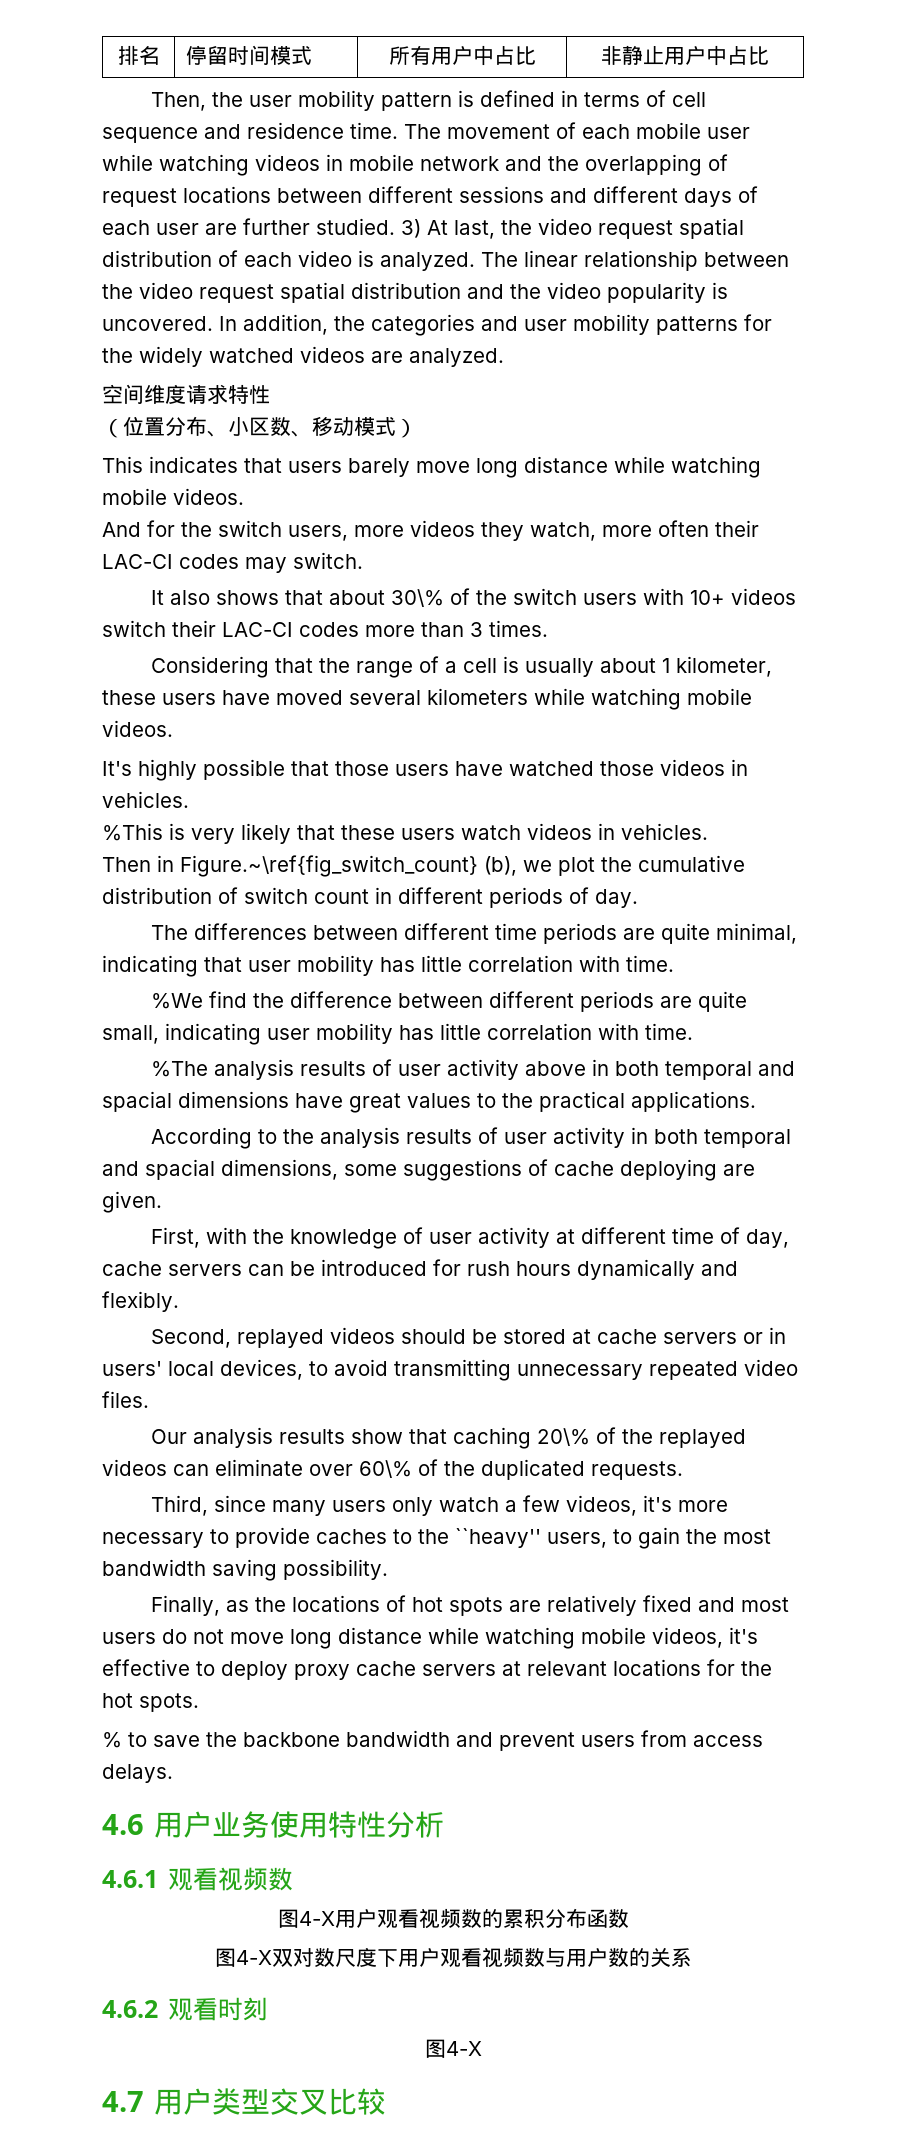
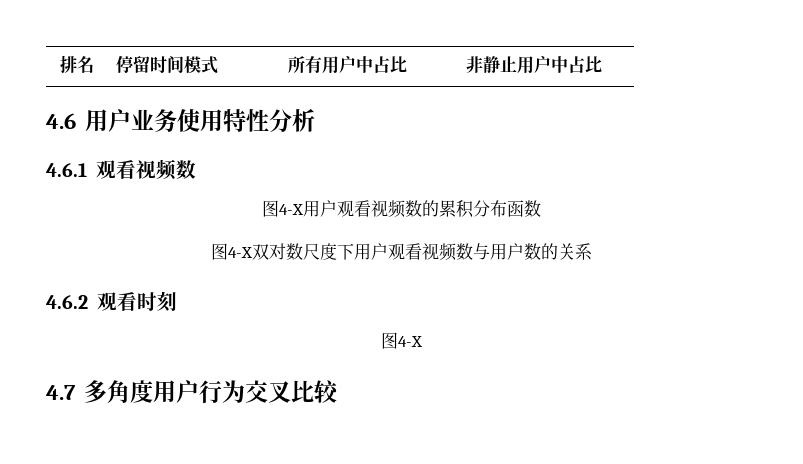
- Then, the user mobility pattern is defined in terms of cell sequence and residence time. The movement of each mobile user while watching videos in mobile network and the overlapping of request locations between different sessions and different days of each user are further studied. 3) At last, the video request spatial distribution of each video is analyzed. The linear relationship between the video request spatial distribution and the video popularity is uncovered. In addition, the categories and user mobility patterns for the widely watched videos are analyzed.
- 空间维度请求特性
- （位置分布、小区数、移动模式）
- This indicates that users barely move long distance while watching mobile videos.
- And for the switch users, more videos they watch, more often their LAC-CI codes may switch.
- It also shows that about 30\% of the switch users with 10+ videos switch their LAC-CI codes more than 3 times.
- Considering that the range of a cell is usually about 1 kilometer, these users have moved several kilometers while watching mobile videos.
- It's highly possible that those users have watched those videos in vehicles.
- %This is very likely that these users watch videos in vehicles.
- Then in Figure.~\ref{fig_switch_count} (b), we plot the cumulative distribution of switch count in different periods of day.
- The differences between different time periods are quite minimal, indicating that user mobility has little correlation with time.
- %We find the difference between different periods are quite small, indicating user mobility has little correlation with time.
- %The analysis results of user activity above in both temporal and spacial dimensions have great values to the practical applications.
- According to the analysis results of user activity in both temporal and spacial dimensions, some suggestions of cache deploying are given.
- First, with the knowledge of user activity at different time of day, cache servers can be introduced for rush hours dynamically and flexibly.
- Second, replayed videos should be stored at cache servers or in users' local devices, to avoid transmitting unnecessary repeated video files.
- Our analysis results show that caching 20\% of the replayed videos can eliminate over 60\% of the duplicated requests.
- Third, since many users only watch a few videos, it's more necessary to provide caches to the ``heavy'' users, to gain the most bandwidth saving possibility.
- Finally, as the locations of hot spots are relatively fixed and most users do not move long distance while watching mobile videos, it's effective to deploy proxy cache servers at relevant locations for the hot spots.
- % to save the backbone bandwidth and prevent users from access delays.
- 4.7用户类型交叉比较
+ 4.7多角度用户行为交叉比较

